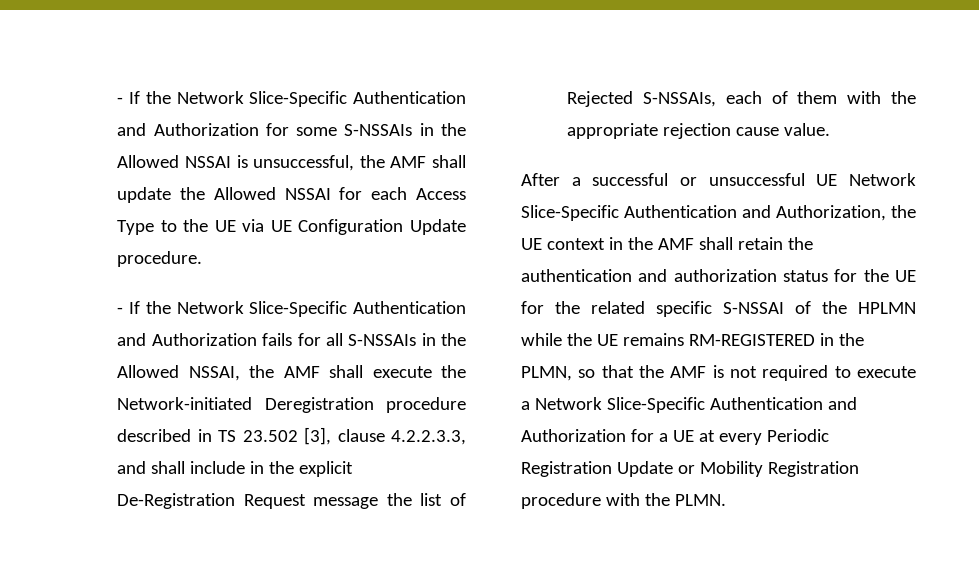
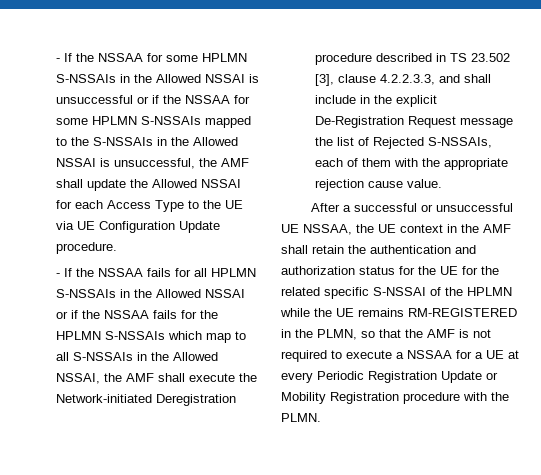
- - If the Network Slice-Specific Authentication and Authorization for some S-NSSAIs in the Allowed NSSAI is unsuccessful, the AMF shall update the Allowed NSSAI for each Access Type to the UE via UE Configuration Update procedure.
+ - If the NSSAA for some HPLMN S-NSSAIs in the Allowed NSSAI is unsuccessful or if the NSSAA for some HPLMN S-NSSAIs mapped to the S-NSSAIs in the Allowed NSSAI is unsuccessful, the AMF shall update the Allowed NSSAI for each Access Type to the UE via UE Configuration Update procedure.
- - If the Network Slice-Specific Authentication and Authorization fails for all S-NSSAIs in the Allowed NSSAI, the AMF shall execute the Network-initiated Deregistration procedure described in TS 23.502 [3], clause 4.2.2.3.3, and shall include in the explicit De-Registration Request message the list of Rejected S-NSSAIs, each of them with the appropriate rejection cause value.
+ - If the NSSAA fails for all HPLMN S-NSSAIs in the Allowed NSSAI or if the NSSAA fails for the HPLMN S-NSSAIs which map to all S-NSSAIs in the Allowed NSSAI, the AMF shall execute the Network-initiated Deregistration procedure described in TS 23.502 [3], clause 4.2.2.3.3, and shall include in the explicit De-Registration Request message the list of Rejected S-NSSAIs, each of them with the appropriate rejection cause value.
- After a successful or unsuccessful UE Network Slice-Specific Authentication and Authorization, the UE context in the AMF shall retain the authentication and authorization status for the UE for the related specific S-NSSAI of the HPLMN while the UE remains RM-REGISTERED in the PLMN, so that the AMF is not required to execute a Network Slice-Specific Authentication and Authorization for a UE at every Periodic Registration Update or Mobility Registration procedure with the PLMN.
+ After a successful or unsuccessful UE NSSAA, the UE context in the AMF shall retain the authentication and authorization status for the UE for the related specific S-NSSAI of the HPLMN while the UE remains RM-REGISTERED in the PLMN, so that the AMF is not required to execute a NSSAA for a UE at every Periodic Registration Update or Mobility Registration procedure with the PLMN.

